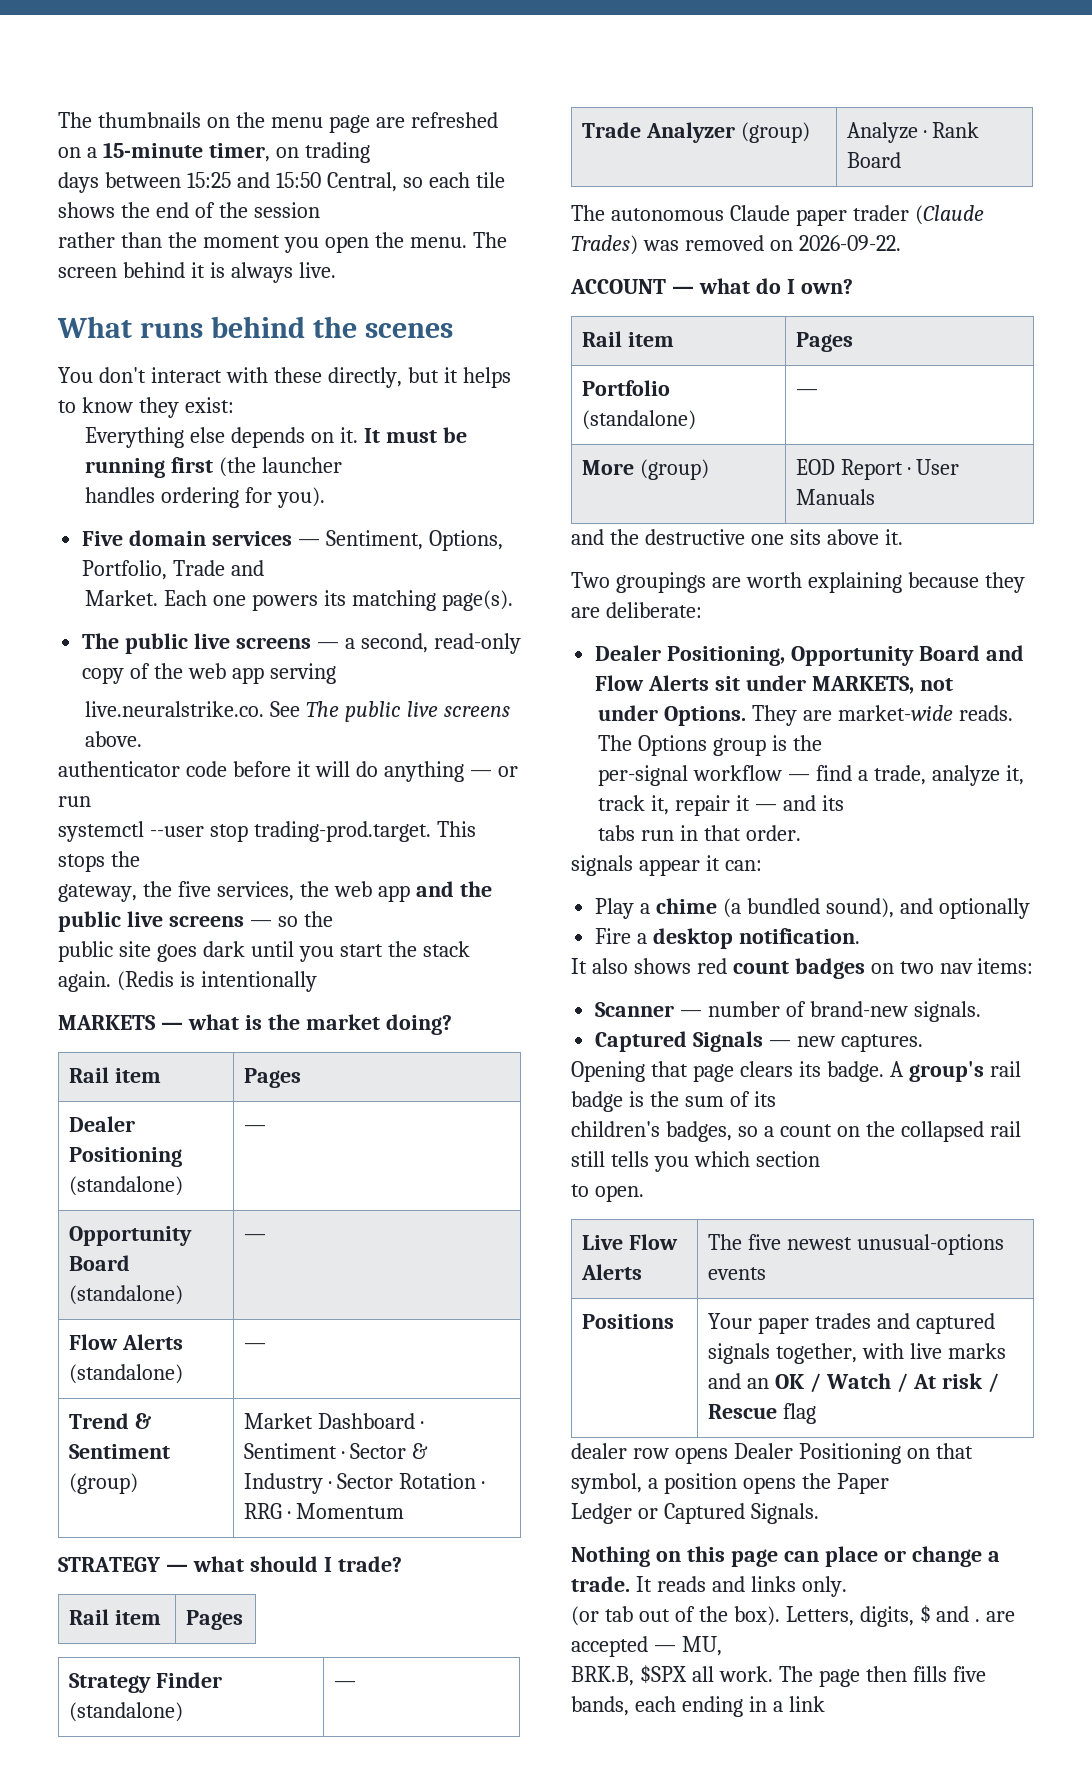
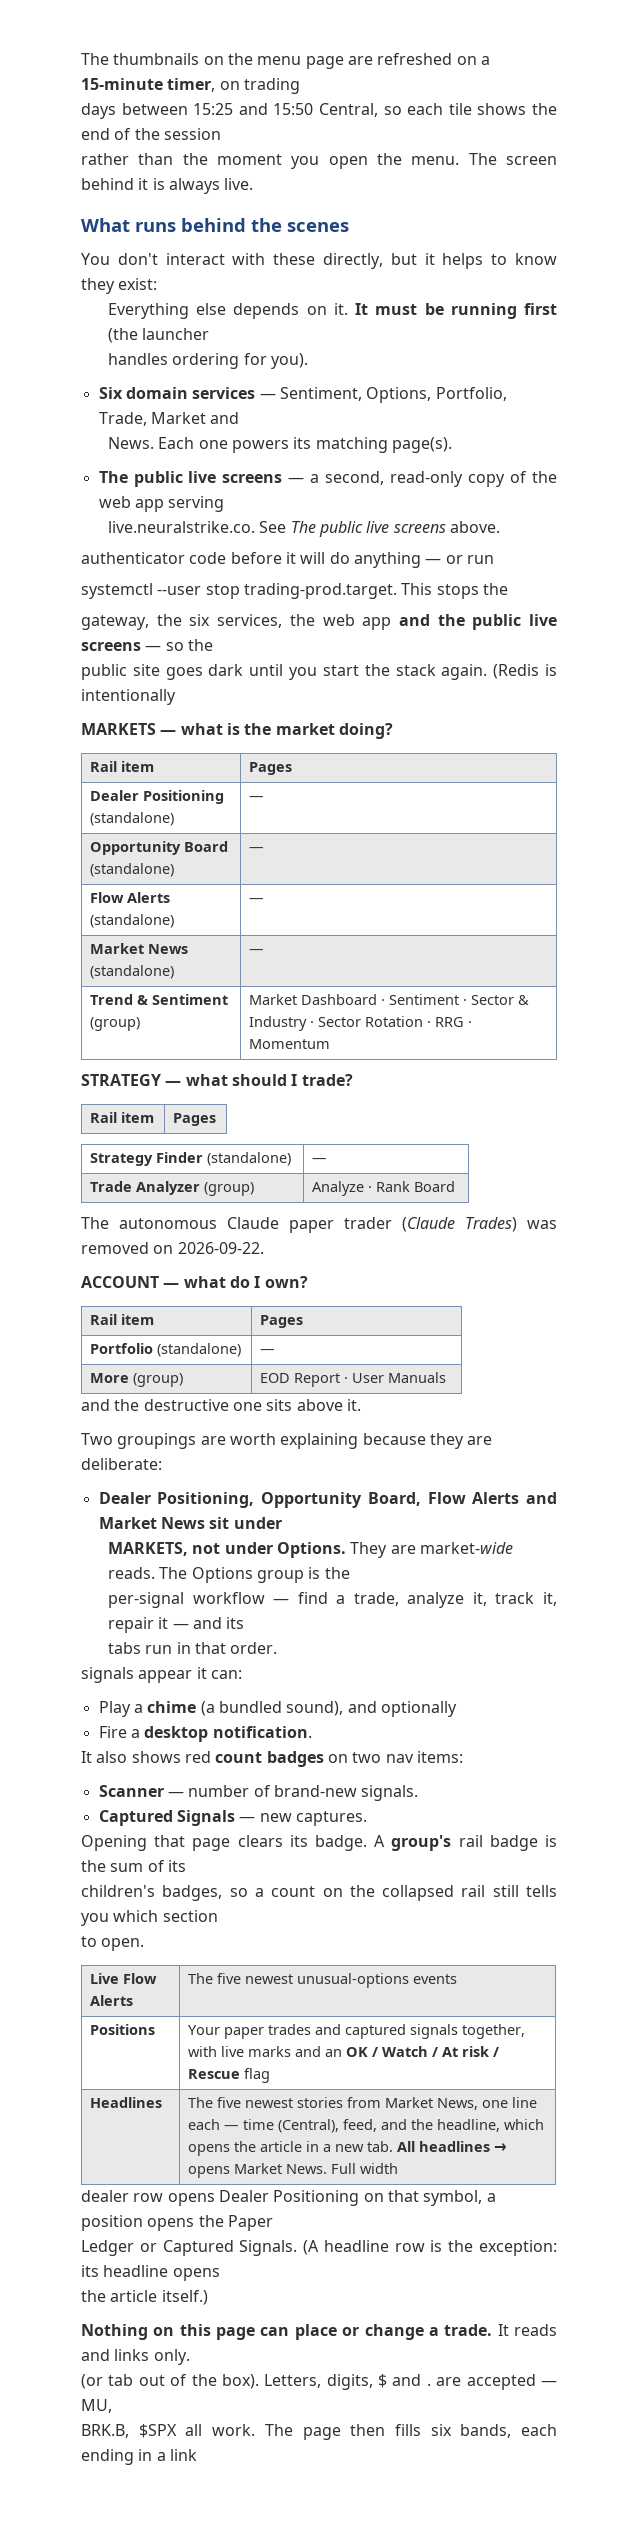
- Five domain services — Sentiment, Options, Portfolio, Trade and
- Market.
+ Six domain services — Sentiment, Options, Portfolio, Trade, Market and
+ News.
- gateway, the five services, the web app and the public live screens — so the
+ gateway, the six services, the web app and the public live screens — so the
+ Market News (standalone) | —
- Dealer Positioning, Opportunity Board and Flow Alerts sit under MARKETS, not
- under Options.
+ Dealer Positioning, Opportunity Board, Flow Alerts and Market News sit under
+ MARKETS, not under Options.
+ Headlines | The five newest stories from Market News, one line each — time (Central), feed, and the headline, which opens the article in a new tab. All headlines → opens Market News. Full width
+ (A headline row is the exception: its headline opens
+ the article itself.)
- The page then fills five bands, each ending in a link
+ The page then fills six bands, each ending in a link

